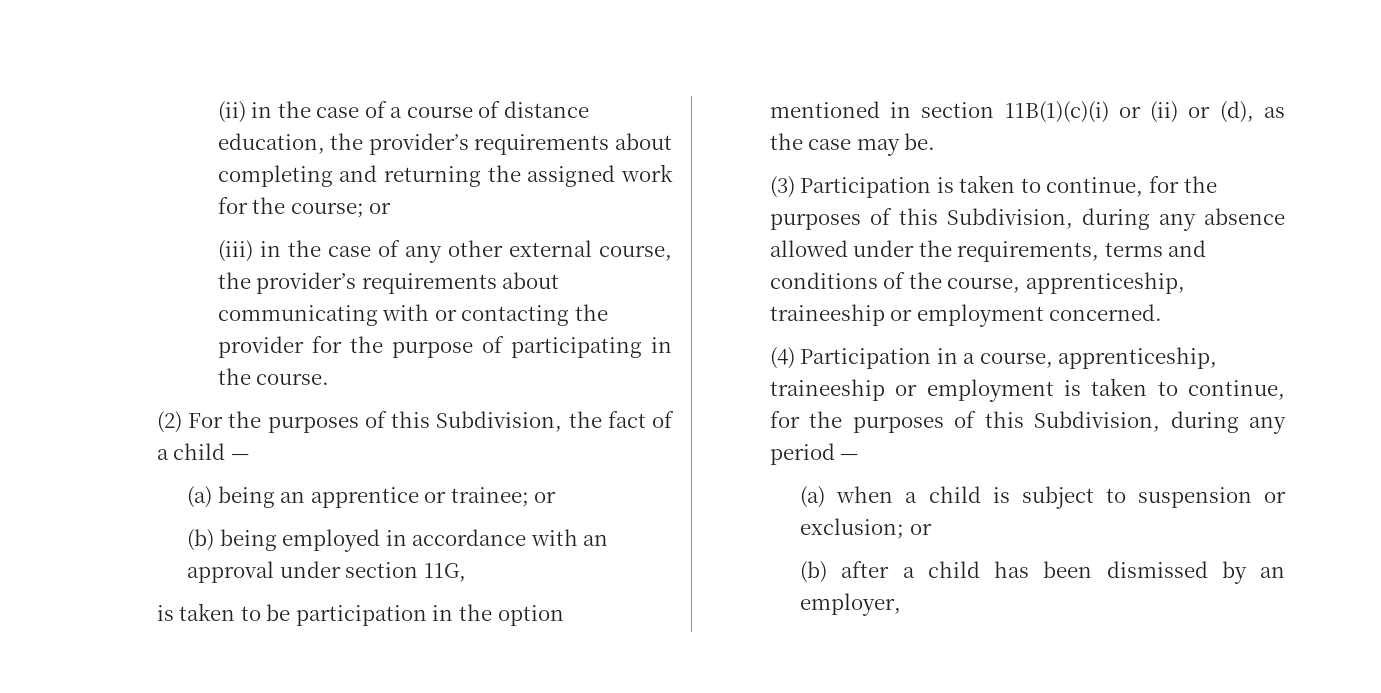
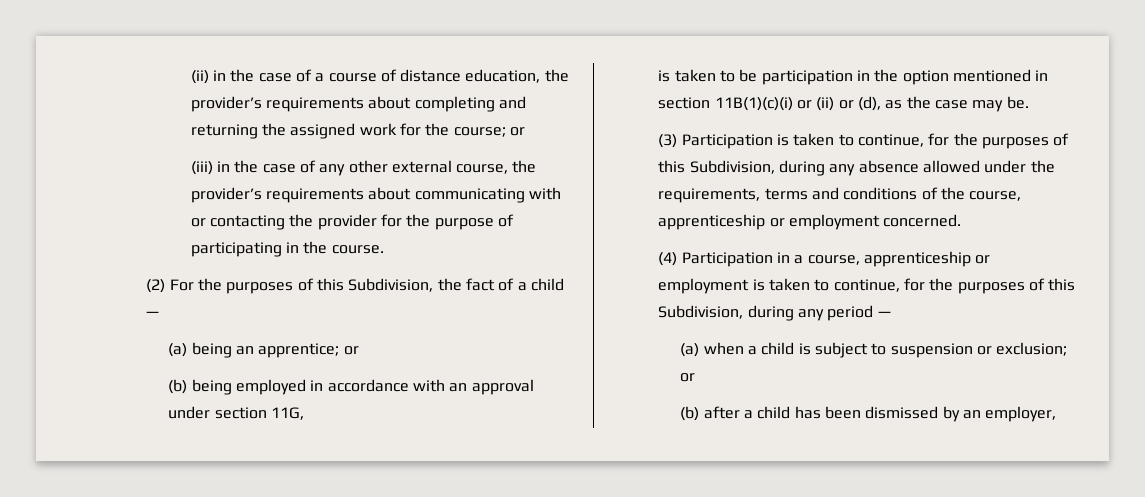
- (a) being an apprentice or trainee; or
+ (a) being an apprentice; or
- (3) Participation is taken to continue, for the purposes of this Subdivision, during any absence allowed under the requirements, terms and conditions of the course, apprenticeship, traineeship or employment concerned.
+ (3) Participation is taken to continue, for the purposes of this Subdivision, during any absence allowed under the requirements, terms and conditions of the course, apprenticeship or employment concerned.
- (4) Participation in a course, apprenticeship, traineeship or employment is taken to continue, for the purposes of this Subdivision, during any period —
+ (4) Participation in a course, apprenticeship or employment is taken to continue, for the purposes of this Subdivision, during any period —

